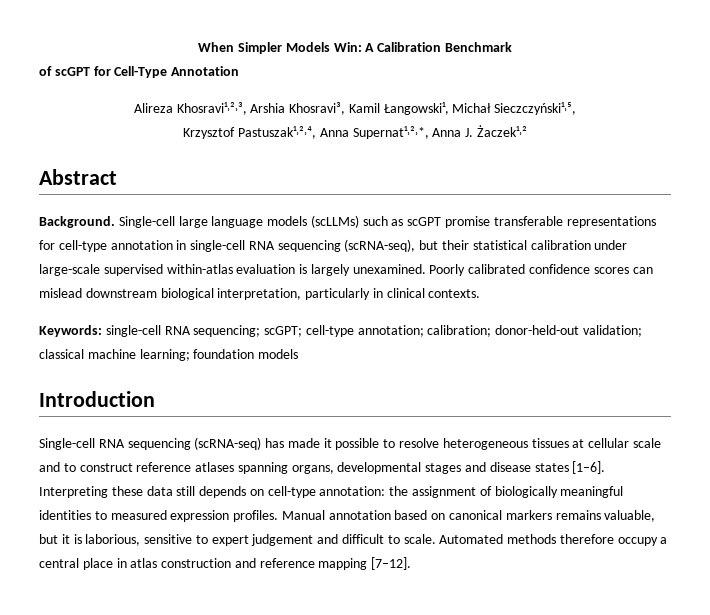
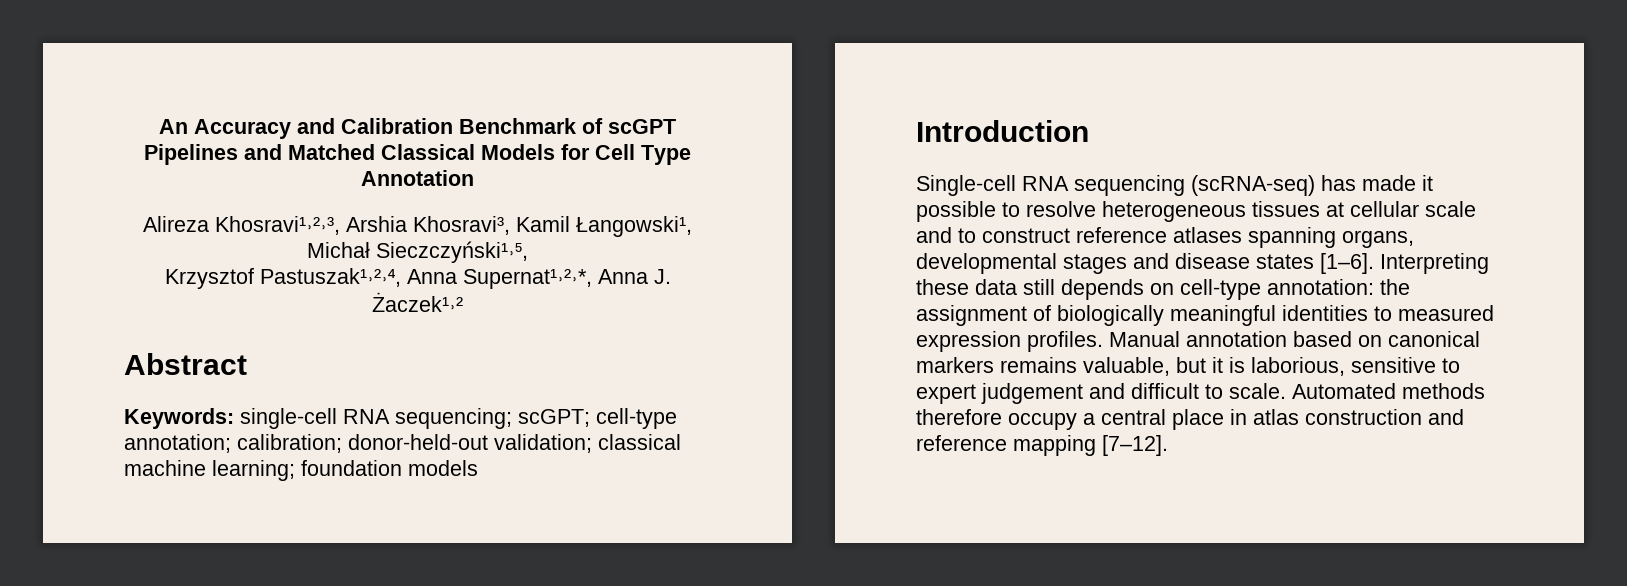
- When Simpler Models Win: A Calibration Benchmark
- of scGPT for Cell-Type Annotation
+ An Accuracy and Calibration Benchmark of scGPT Pipelines and Matched Classical Models for Cell Type Annotation
- Background. Single-cell large language models (scLLMs) such as scGPT promise transferable representations for cell-type annotation in single-cell RNA sequencing (scRNA-seq), but their statistical calibration under large-scale supervised within-atlas evaluation is largely unexamined. Poorly calibrated confidence scores can mislead downstream biological interpretation, particularly in clinical contexts.

